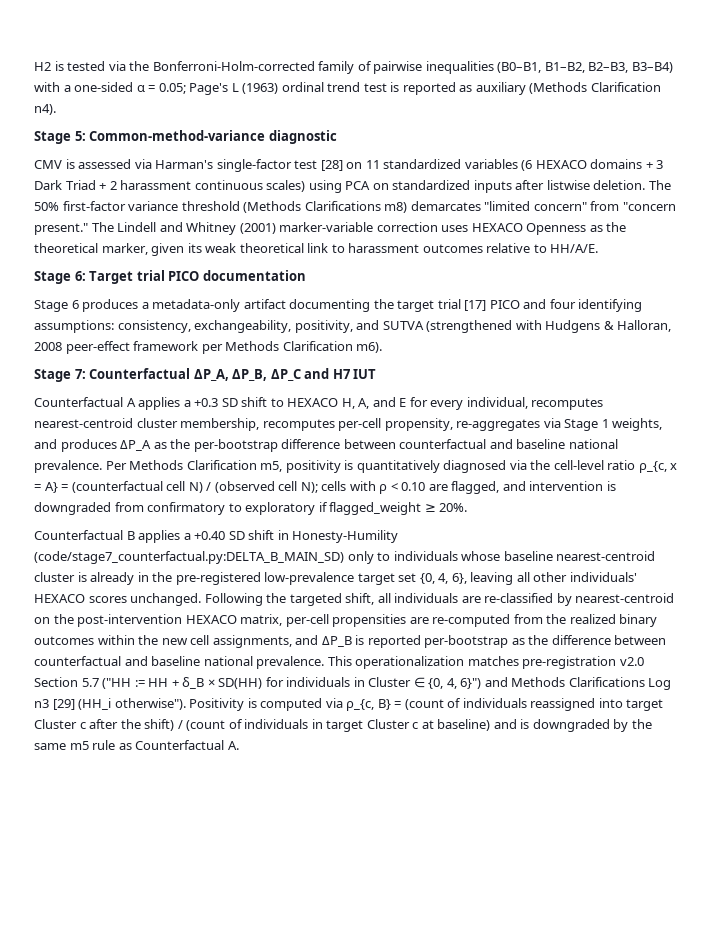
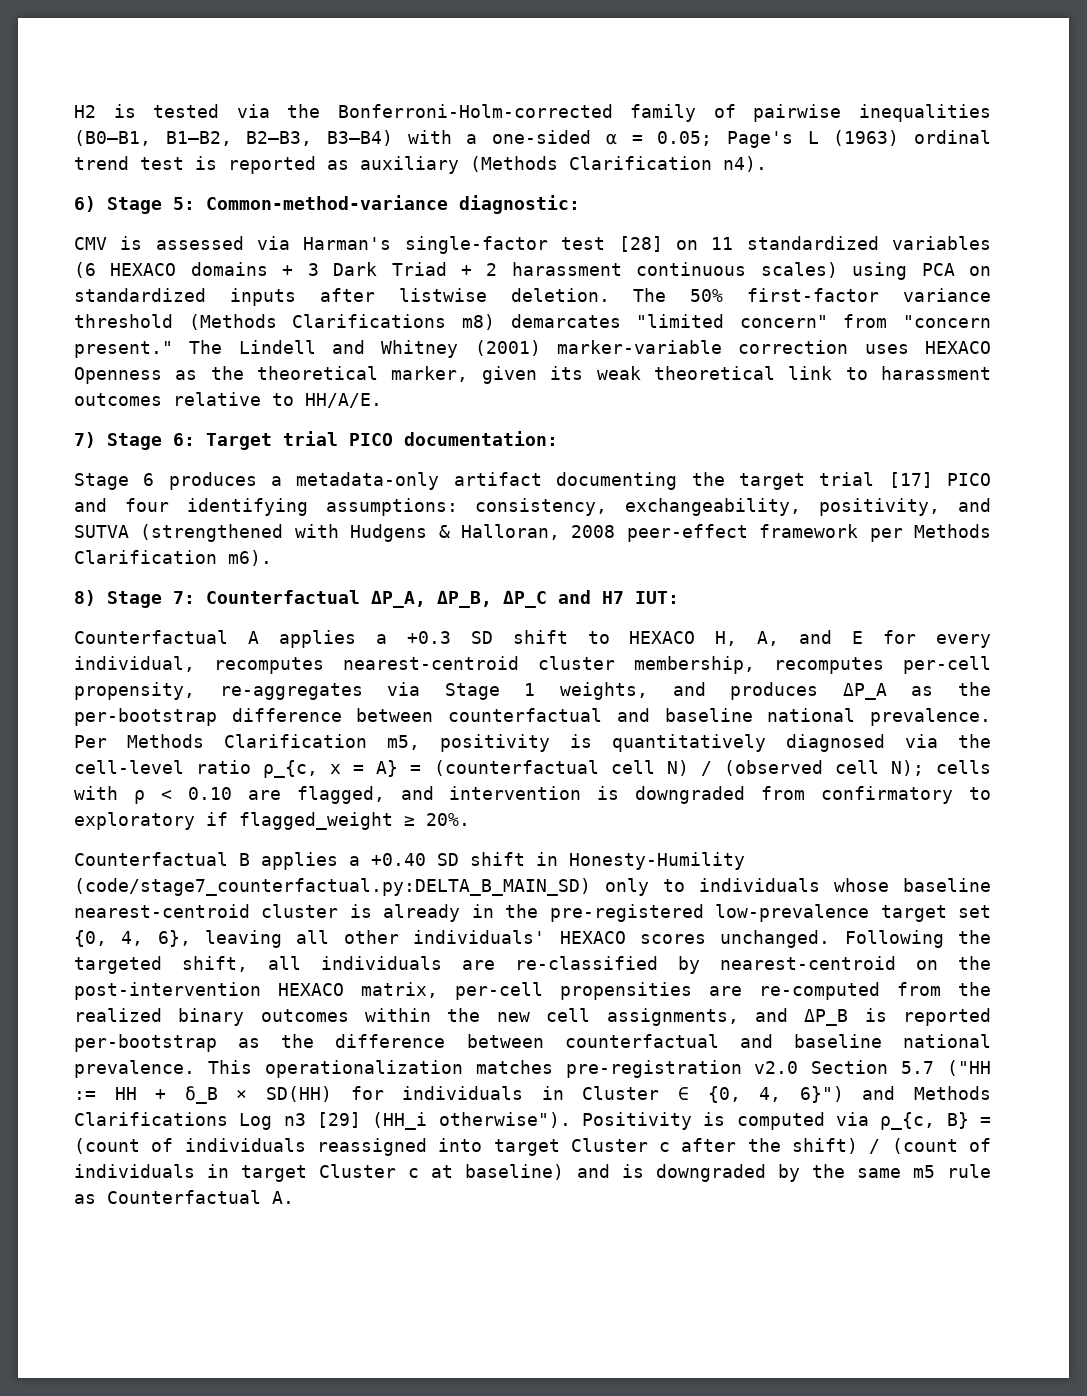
- Stage 5: Common-method-variance diagnostic
+ 6) Stage 5: Common-method-variance diagnostic:
- Stage 6: Target trial PICO documentation
+ 7) Stage 6: Target trial PICO documentation:
- Stage 7: Counterfactual ΔP_A, ΔP_B, ΔP_C and H7 IUT
+ 8) Stage 7: Counterfactual ΔP_A, ΔP_B, ΔP_C and H7 IUT:

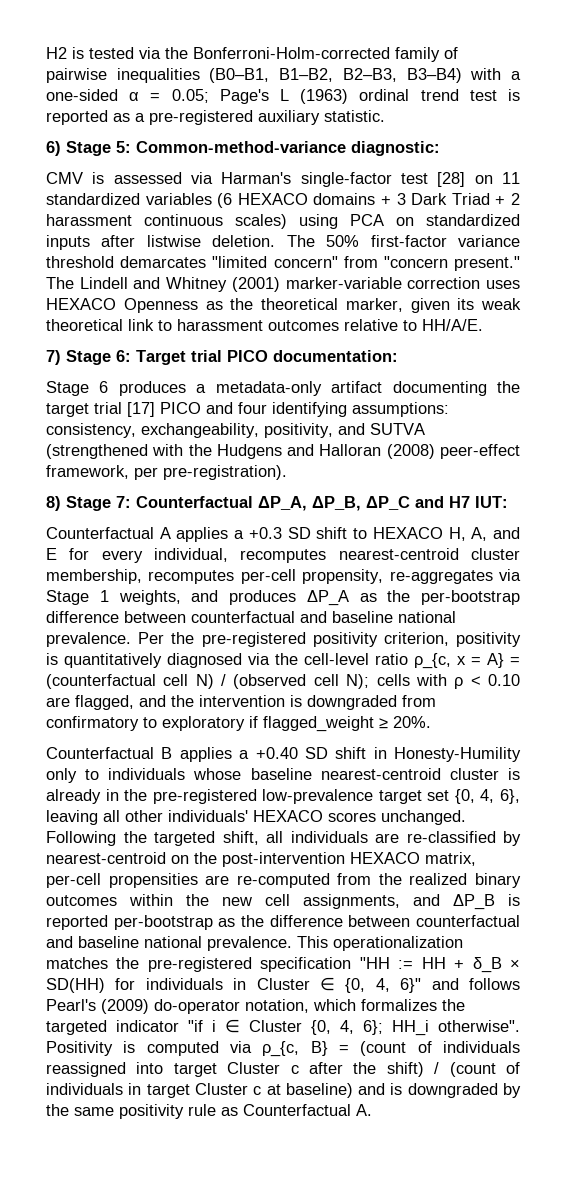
- H2 is tested via the Bonferroni-Holm-corrected family of pairwise inequalities (B0–B1, B1–B2, B2–B3, B3–B4) with a one-sided α = 0.05; Page's L (1963) ordinal trend test is reported as auxiliary (Methods Clarification n4).
+ H2 is tested via the Bonferroni-Holm-corrected family of pairwise inequalities (B0–B1, B1–B2, B2–B3, B3–B4) with a one-sided α = 0.05; Page's L (1963) ordinal trend test is reported as a pre-registered auxiliary statistic.
- The 50% first-factor variance threshold (Methods Clarifications m8) demarcates "limited concern" from "concern present."
+ The 50% first-factor variance threshold demarcates "limited concern" from "concern present."
- Stage 6 produces a metadata-only artifact documenting the target trial [17] PICO and four identifying assumptions: consistency, exchangeability, positivity, and SUTVA (strengthened with Hudgens & Halloran, 2008 peer-effect framework per Methods Clarification m6).
+ Stage 6 produces a metadata-only artifact documenting the target trial [17] PICO and four identifying assumptions: consistency, exchangeability, positivity, and SUTVA (strengthened with the Hudgens and Halloran (2008) peer-effect framework, per pre-registration).
- Per Methods Clarification m5, positivity is quantitatively diagnosed via the cell-level ratio ρ_{c, x = A} = (counterfactual cell N) / (observed cell N); cells with ρ < 0.10 are flagged, and intervention is downgraded from confirmatory to exploratory if flagged_weight ≥ 20%.
+ Per the pre-registered positivity criterion, positivity is quantitatively diagnosed via the cell-level ratio ρ_{c, x = A} = (counterfactual cell N) / (observed cell N); cells with ρ < 0.10 are flagged, and the intervention is downgraded from confirmatory to exploratory if flagged_weight ≥ 20%.
- Counterfactual B applies a +0.40 SD shift in Honesty-Humility (code/stage7_counterfactual.py:DELTA_B_MAIN_SD) only to individuals whose baseline nearest-centroid cluster is already in the pre-registered low-prevalence target set {0, 4, 6}, leaving all other individuals' HEXACO scores unchanged.
+ Counterfactual B applies a +0.40 SD shift in Honesty-Humility only to individuals whose baseline nearest-centroid cluster is already in the pre-registered low-prevalence target set {0, 4, 6}, leaving all other individuals' HEXACO scores unchanged.
- This operationalization matches pre-registration v2.0 Section 5.7 ("HH := HH + δ_B × SD(HH) for individuals in Cluster ∈ {0, 4, 6}") and Methods Clarifications Log n3 [29] (HH_i otherwise").
+ This operationalization matches the pre-registered specification "HH := HH + δ_B × SD(HH) for individuals in Cluster ∈ {0, 4, 6}" and follows Pearl's (2009) do-operator notation, which formalizes the targeted indicator "if i ∈ Cluster {0, 4, 6}; HH_i otherwise".
- Positivity is computed via ρ_{c, B} = (count of individuals reassigned into target Cluster c after the shift) / (count of individuals in target Cluster c at baseline) and is downgraded by the same m5 rule as Counterfactual A.
+ Positivity is computed via ρ_{c, B} = (count of individuals reassigned into target Cluster c after the shift) / (count of individuals in target Cluster c at baseline) and is downgraded by the same positivity rule as Counterfactual A.

